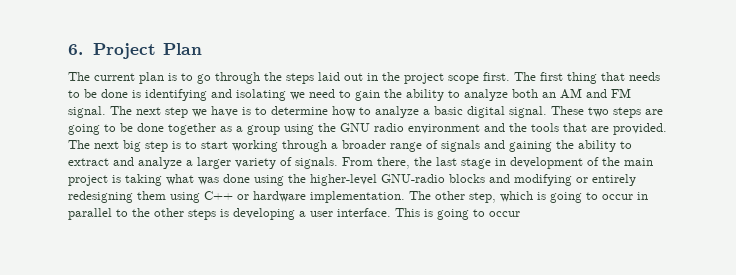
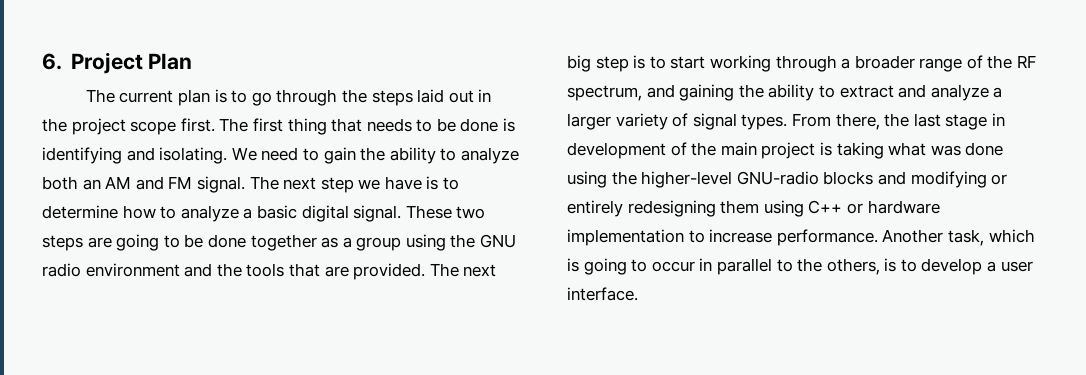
- The first thing that needs to be done is identifying and isolating we need to gain the ability to analyze both an AM and FM signal.
+ The first thing that needs to be done is identifying and isolating. We need to gain the ability to analyze both an AM and FM signal.
- The next big step is to start working through a broader range of signals and gaining the ability to extract and analyze a larger variety of signals.
+ The next big step is to start working through a broader range of the RF spectrum, and gaining the ability to extract and analyze a larger variety of signal types.
- From there, the last stage in development of the main project is taking what was done using the higher-level GNU-radio blocks and modifying or entirely redesigning them using C++ or hardware implementation. The other step, which is going to occur in parallel to the other steps is developing a user interface. This is going to occur
+ From there, the last stage in development of the main project is taking what was done using the higher-level GNU-radio blocks and modifying or entirely redesigning them using C++ or hardware implementation to increase performance. Another task, which is going to occur in parallel to the others, is to develop a user interface.

